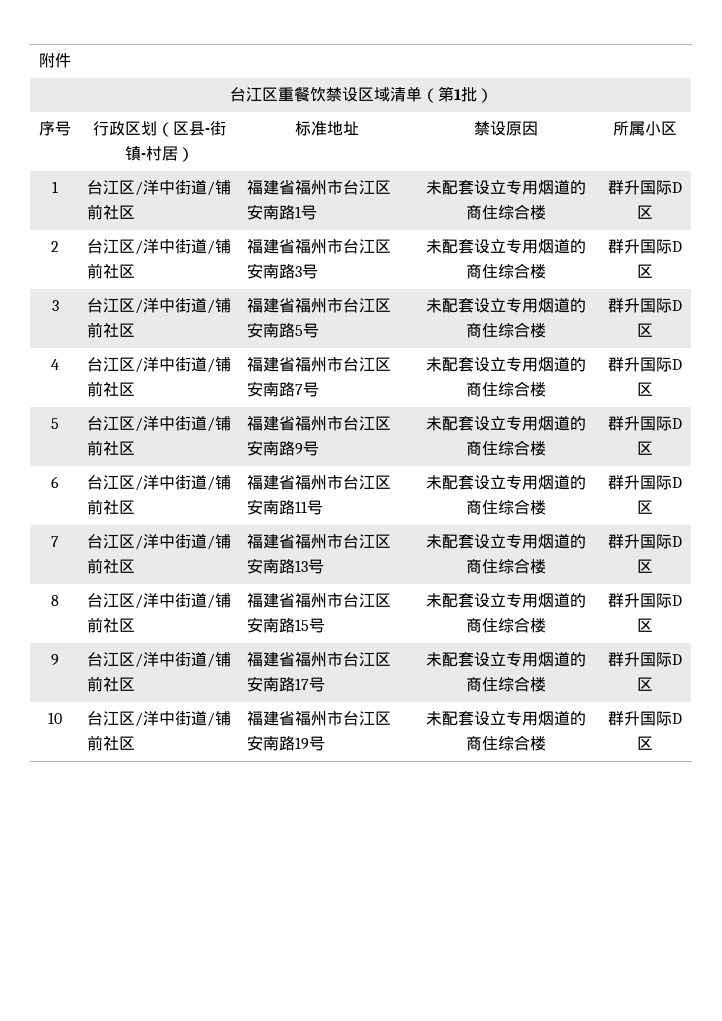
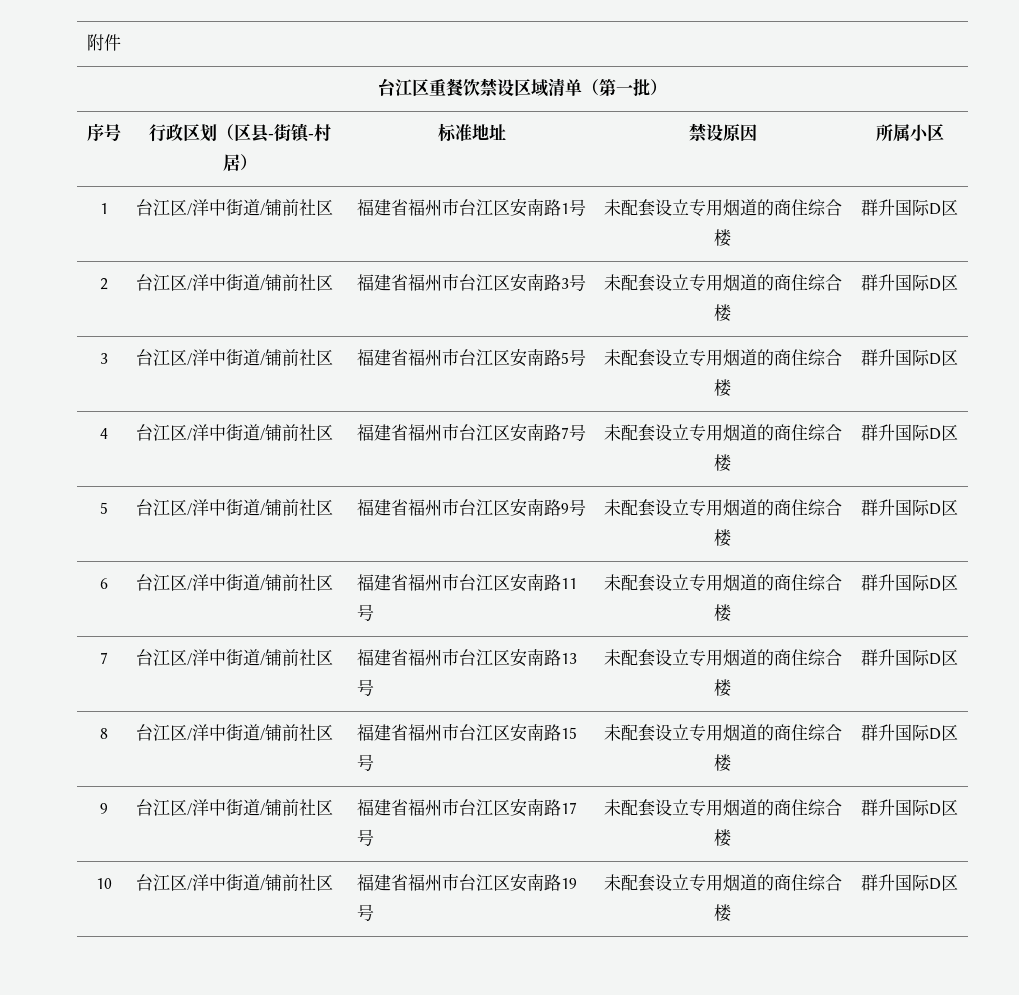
- 台江区重餐饮禁设区域清单（第1批）
+ 台江区重餐饮禁设区域清单（第一批）

